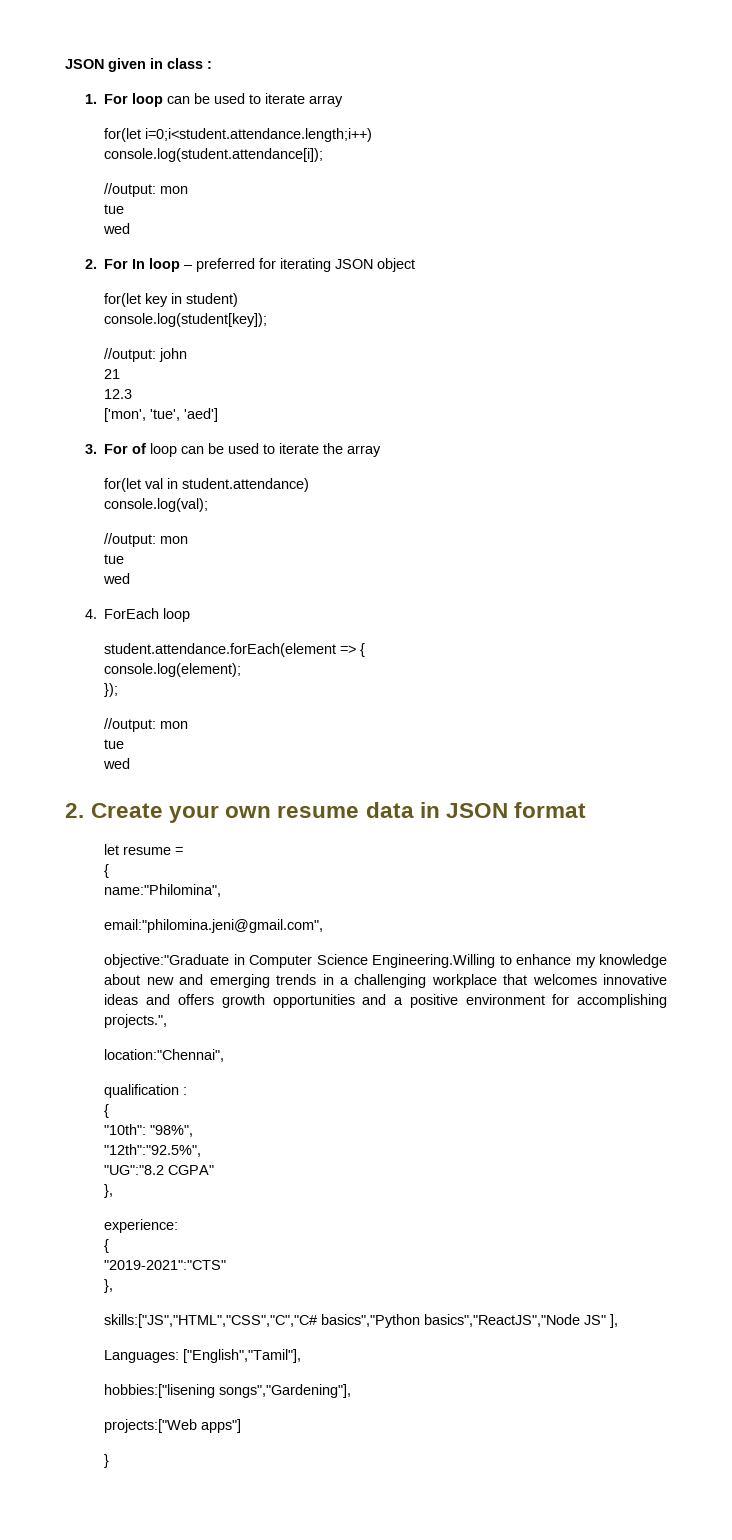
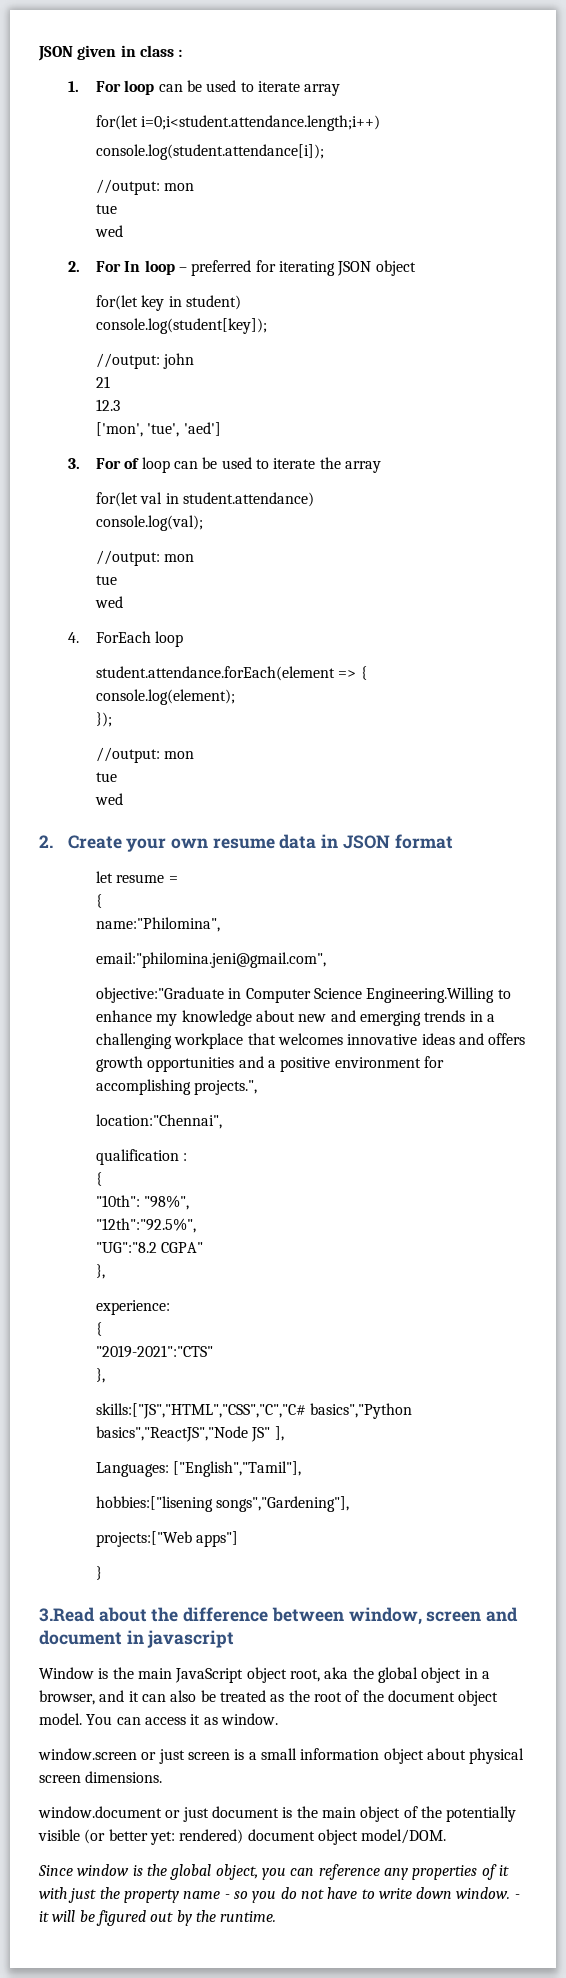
+ 3.Read about the difference between window, screen and document in javascript
+ Window is the main JavaScript object root, aka the global object in a browser, and it can also be treated as the root of the document object model. You can access it as window.
+ window.screen or just screen is a small information object about physical screen dimensions.
+ window.document or just document is the main object of the potentially visible (or better yet: rendered) document object model/DOM.
+ Since window is the global object, you can reference any properties of it with just the property name - so you do not have to write down window. - it will be figured out by the runtime.

